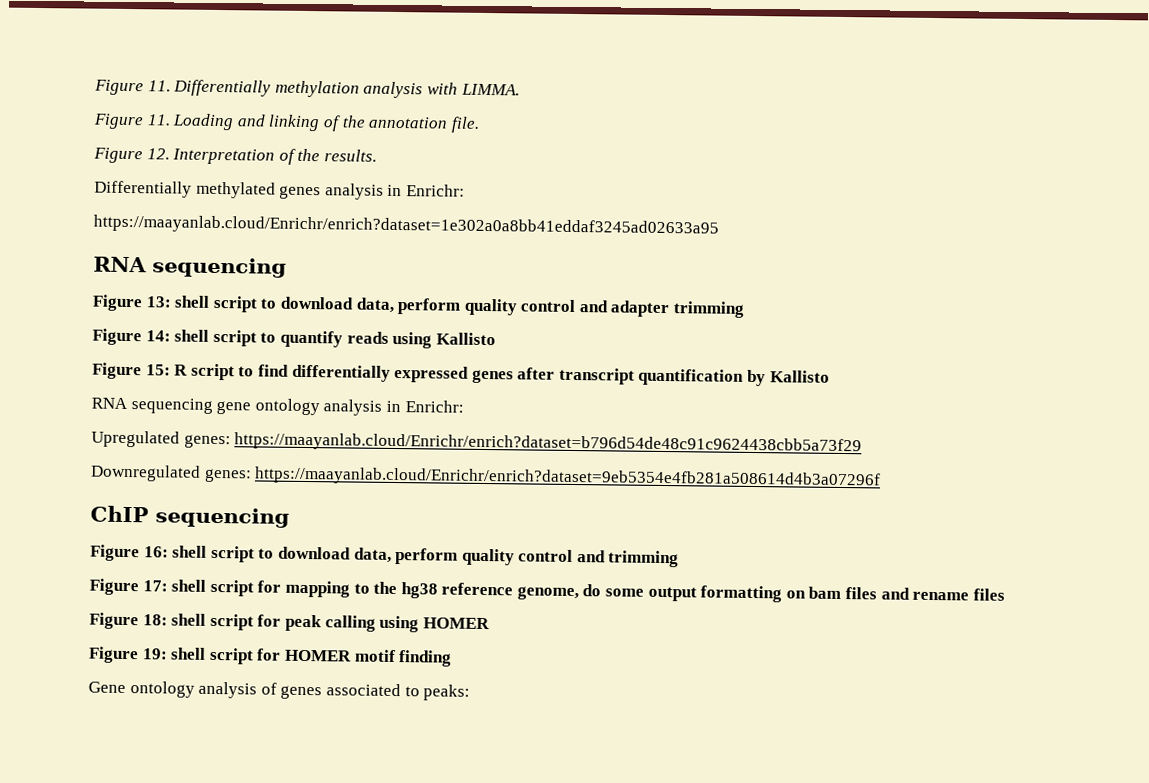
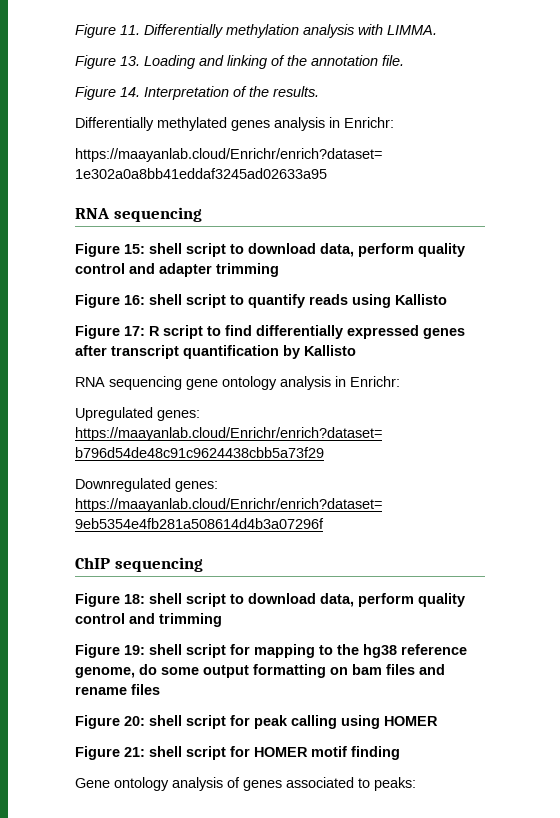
- Figure 11. Loading and linking of the annotation file.
+ Figure 13. Loading and linking of the annotation file.
- Figure 12. Interpretation of the results.
+ Figure 14. Interpretation of the results.
- Figure 13: shell script to download data, perform quality control and adapter trimming
+ Figure 15: shell script to download data, perform quality control and adapter trimming
- Figure 14: shell script to quantify reads using Kallisto
+ Figure 16: shell script to quantify reads using Kallisto
- Figure 15: R script to find differentially expressed genes after transcript quantification by Kallisto
+ Figure 17: R script to find differentially expressed genes after transcript quantification by Kallisto
- Figure 16: shell script to download data, perform quality control and trimming
+ Figure 18: shell script to download data, perform quality control and trimming
- Figure 17: shell script for mapping to the hg38 reference genome, do some output formatting on bam files and rename files
+ Figure 19: shell script for mapping to the hg38 reference genome, do some output formatting on bam files and rename files
- Figure 18: shell script for peak calling using HOMER
+ Figure 20: shell script for peak calling using HOMER
- Figure 19: shell script for HOMER motif finding
+ Figure 21: shell script for HOMER motif finding

